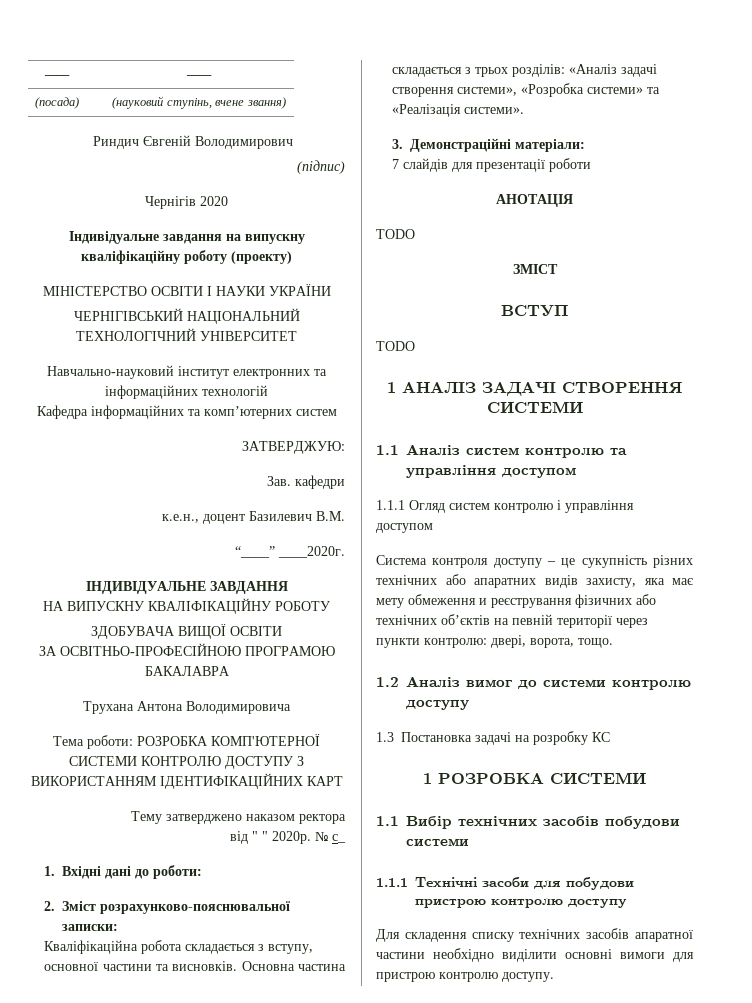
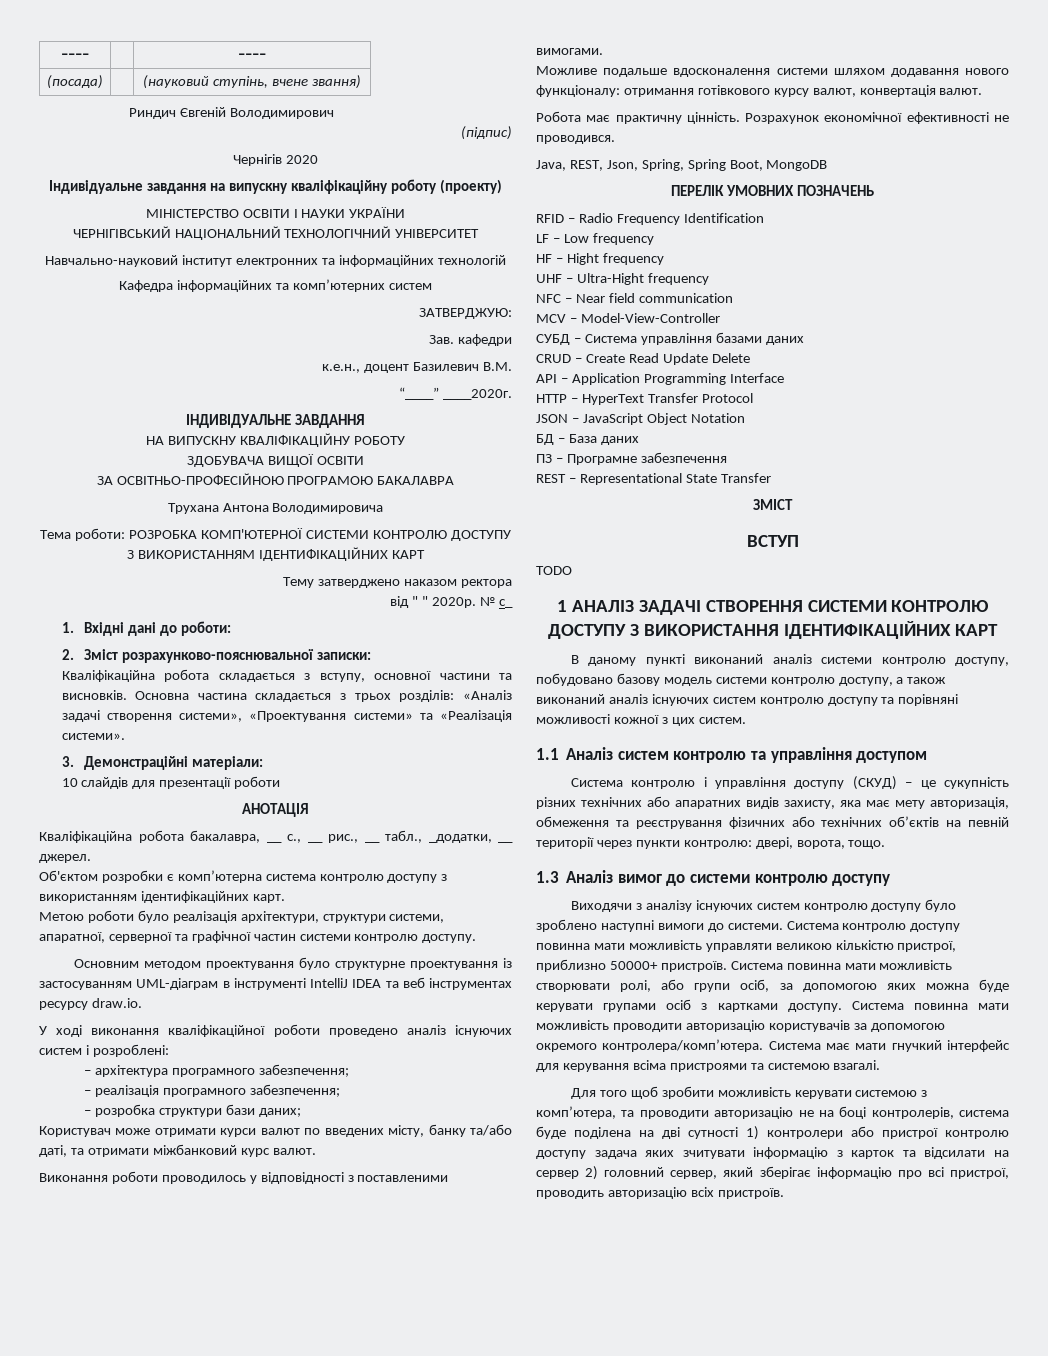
- Основна частина складається з трьох розділів: «Аналіз задачі створення системи», «Розробка системи» та «Реалізація системи».
+ Основна частина складається з трьох розділів: «Аналіз задачі створення системи», «Проектування системи» та «Реалізація системи».
- 7 слайдів для презентації роботи
+ 10 слайдів для презентації роботи
  АНОТАЦІЯ
- TODO
+ Кваліфікаційна робота бакалавра, __ с., __ рис., __ табл., _додатки, __ джерел.
+ Об'єктом розробки є комп’ютерна система контролю доступу з використанням ідентифікаційних карт.
+ Метою роботи було реалізація архітектури, структури системи, апаратної, серверної та графічної частин системи контролю доступу.
+ Основним методом проектування було структурне проектування із застосуванням UML-діаграм в інструменті IntelliJ IDEA та веб інструментах ресурсу draw.io.
+ У ході виконання кваліфікаційної роботи проведено аналіз існуючих систем і розроблені:
+ – архітектура програмного забезпечення;
+ – реалізація програмного забезпечення;
+ – розробка структури бази даних;
+ Користувач може отримати курси валют по введених місту, банку та/або даті, та отримати міжбанковий курс валют.
+ Виконання роботи проводилось у відповідності з поставленими вимогами.
+ Можливе подальше вдосконалення системи шляхом додавання нового функціоналу: отримання готівкового курсу валют, конвертація валют.
+ Робота має практичну цінність. Розрахунок економічної ефективності не проводився.
+ Java, REST, Json, Spring, Spring Boot, MongoDB
+ ПЕРЕЛІК УМОВНИХ ПОЗНАЧЕНЬ
+ RFID – Radio Frequency Identification
+ LF – Low frequency
+ HF – Hight frequency
+ UHF – Ultra-Hight frequency
+ NFC – Near field communication
+ MCV – Model-View-Controller
+ СУБД – Система управління базами даних
+ CRUD – Create Read Update Delete
+ API – Application Programming Interface
+ HTTP – HyperText Transfer Protocol
+ JSON – JavaScript Object Notation
+ БД – База даних
+ ПЗ – Програмне забезпечення
+ REST – Representational State Transfer
- 1 АНАЛІЗ ЗАДАЧІ СТВОРЕННЯ СИСТЕМИ
+ 1 АНАЛІЗ ЗАДАЧІ СТВОРЕННЯ СИСТЕМИ КОНТРОЛЮ ДОСТУПУ З ВИКОРИСТАННЯ ІДЕНТИФІКАЦІЙНИХ КАРТ
+ В даному пункті виконаний аналіз системи контролю доступу, побудовано базову модель системи контролю доступу, а також виконаний аналіз існуючих систем контролю доступу та порівняні можливості кожної з цих систем.
- 1.1.1 Огляд систем контролю і управління доступом
- Система контроля доступу – це сукупність різних технічних або апаратних видів захисту, яка має мету обмеження и реєстрування фізичних або технічних об’єктів на певній території через пункти контролю: двері, ворота, тощо.
+ Система контролю і управління доступу (СКУД) – це сукупність різних технічних або апаратних видів захисту, яка має мету авторизація, обмеження та реєстрування фізичних або технічних об’єктів на певній території через пункти контролю: двері, ворота, тощо.
- 1.2 Аналіз вимог до системи контролю доступу
+ 1.3 Аналіз вимог до системи контролю доступу
- 1.3 Постановка задачі на розробку КС
- 1 РОЗРОБКА СИСТЕМИ
- 1.1 Вибір технічних засобів побудови системи
- 1.1.1 Технічні засоби для побудови пристрою контролю доступу
- Для складення списку технічних засобів апаратної частини необхідно виділити основні вимоги для пристрою контролю доступу.
+ Виходячи з аналізу існуючих систем контролю доступу було зроблено наступні вимоги до системи. Система контролю доступу повинна мати можливість управляти великою кількістю пристрої, приблизно 50000+ пристроїв. Система повинна мати можливість створювати ролі, або групи осіб, за допомогою яких можна буде керувати групами осіб з картками доступу. Система повинна мати можливість проводити авторизацію користувачів за допомогою окремого контролера/комп’ютера. Система має мати гнучкий інтерфейс для керування всіма пристроями та системою взагалі.
+ Для того щоб зробити можливість керувати системою з комп’ютера, та проводити авторизацію не на боці контролерів, система буде поділена на дві сутності 1) контролери або пристрої контролю доступу задача яких зчитувати інформацію з карток та відсилати на сервер 2) головний сервер, який зберігає інформацію про всі пристрої, проводить авторизацію всіх пристроїв.

